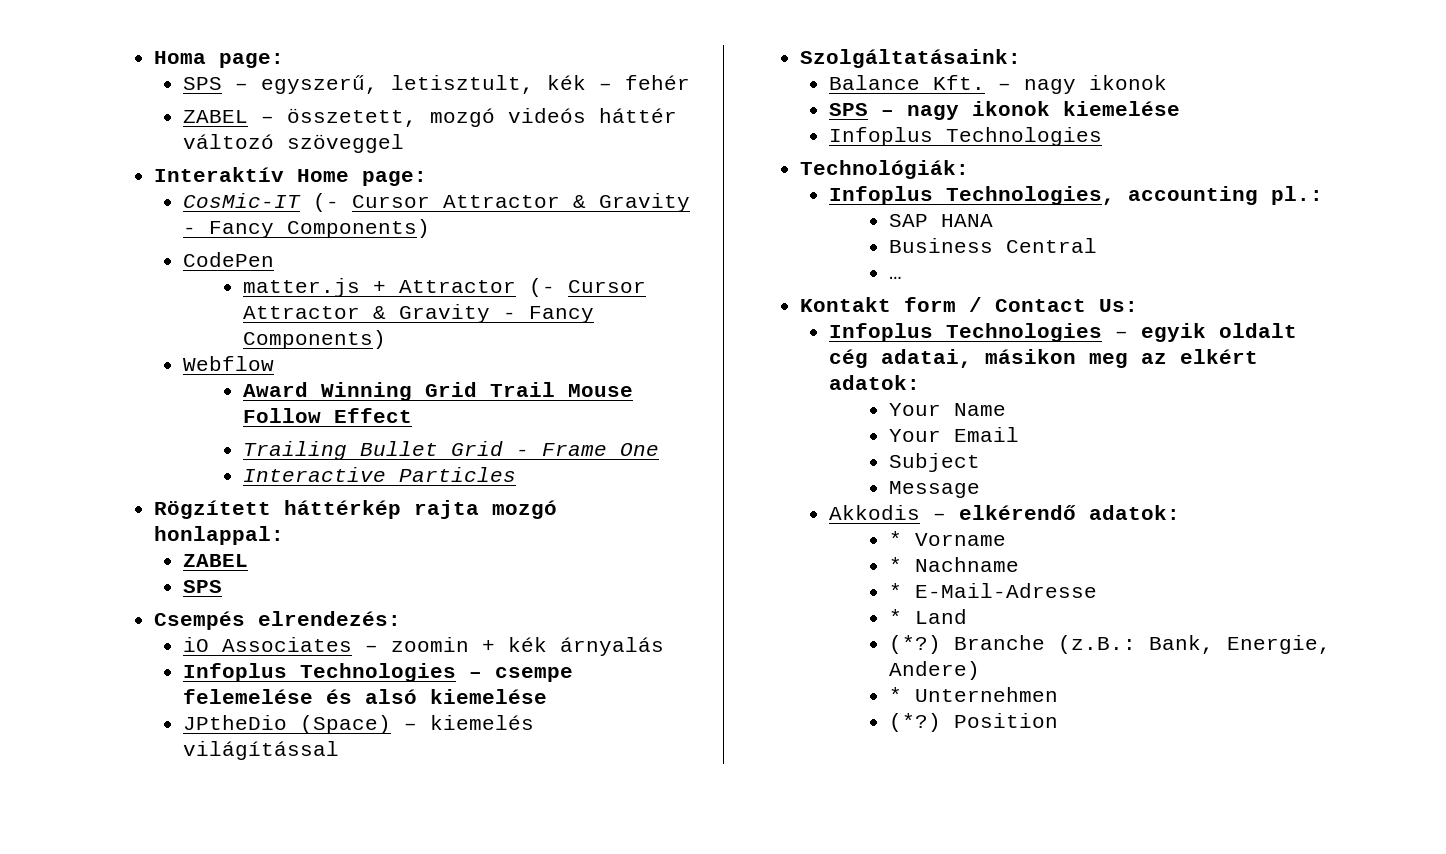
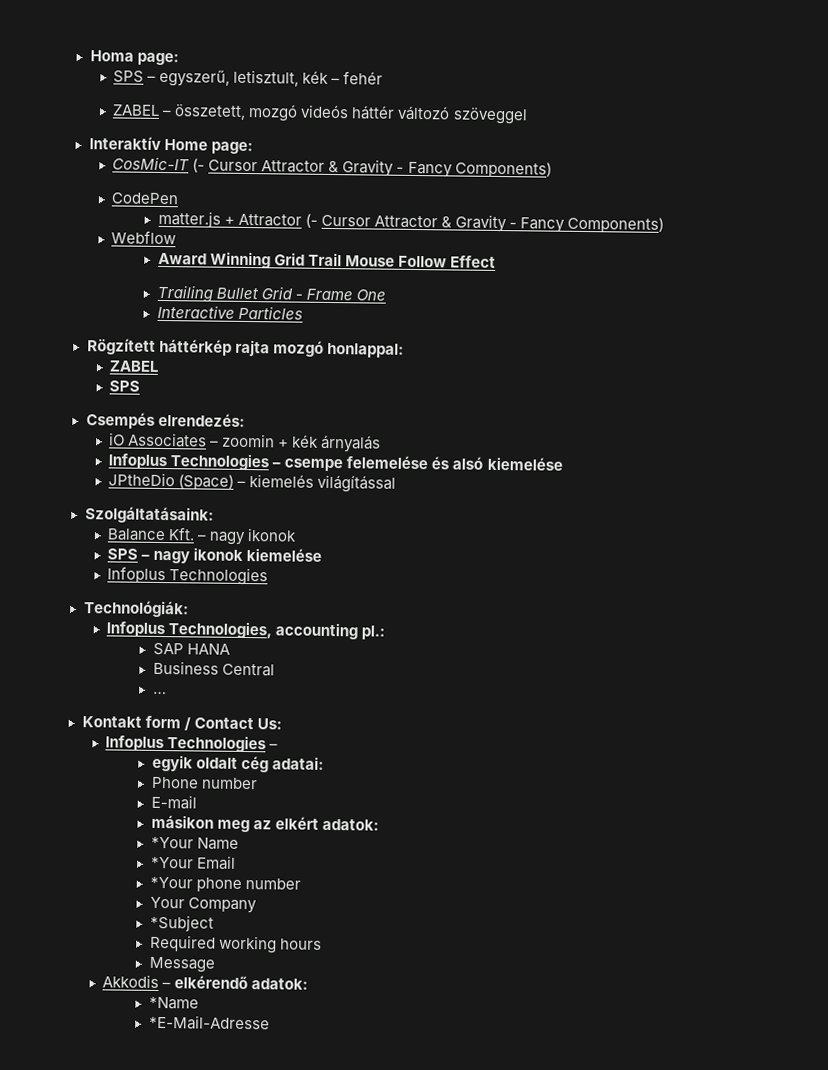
  Kontakt form / Contact Us:
- Infoplus Technologies – egyik oldalt cég adatai, másikon meg az elkért adatok:
+ Infoplus Technologies –
+ egyik oldalt cég adatai:
+ Phone number
+ E-mail
+ másikon meg az elkért adatok:
- Your Name
+ *Your Name
- Your Email
+ *Your Email
- Subject
+ *Your phone number
+ Your Company
+ *Subject
+ Required working hours
- * Vorname
- * Nachname
- * E-Mail-Adresse
- * Land
- (*?) Branche (z.B.: Bank, Energie, Andere)
- * Unternehmen
- (*?) Position
+ *Name
+ *E-Mail-Adresse

